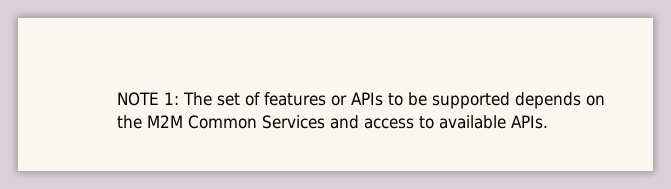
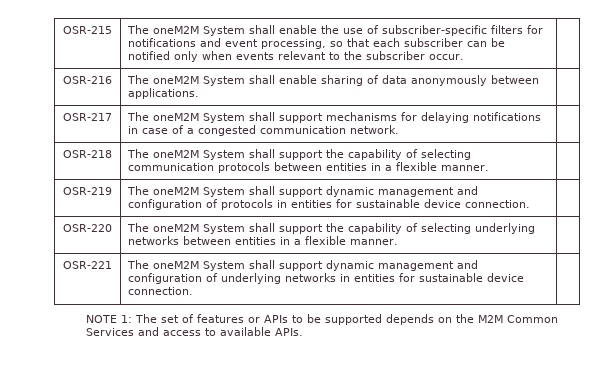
+ OSR-215 | The oneM2M System shall enable the use of subscriber-specific filters for notifications and event processing, so that each subscriber can be notified only when events relevant to the subscriber occur. |
+ OSR-216 | The oneM2M System shall enable sharing of data anonymously between applications. |
+ OSR-217 | The oneM2M System shall support mechanisms for delaying notifications in case of a congested communication network. |
+ OSR-218 | The oneM2M System shall support the capability of selecting communication protocols between entities in a flexible manner. |
+ OSR-219 | The oneM2M System shall support dynamic management and configuration of protocols in entities for sustainable device connection. |
+ OSR-220 | The oneM2M System shall support the capability of selecting underlying networks between entities in a flexible manner. |
+ OSR-221 | The oneM2M System shall support dynamic management and configuration of underlying networks in entities for sustainable device connection. |

